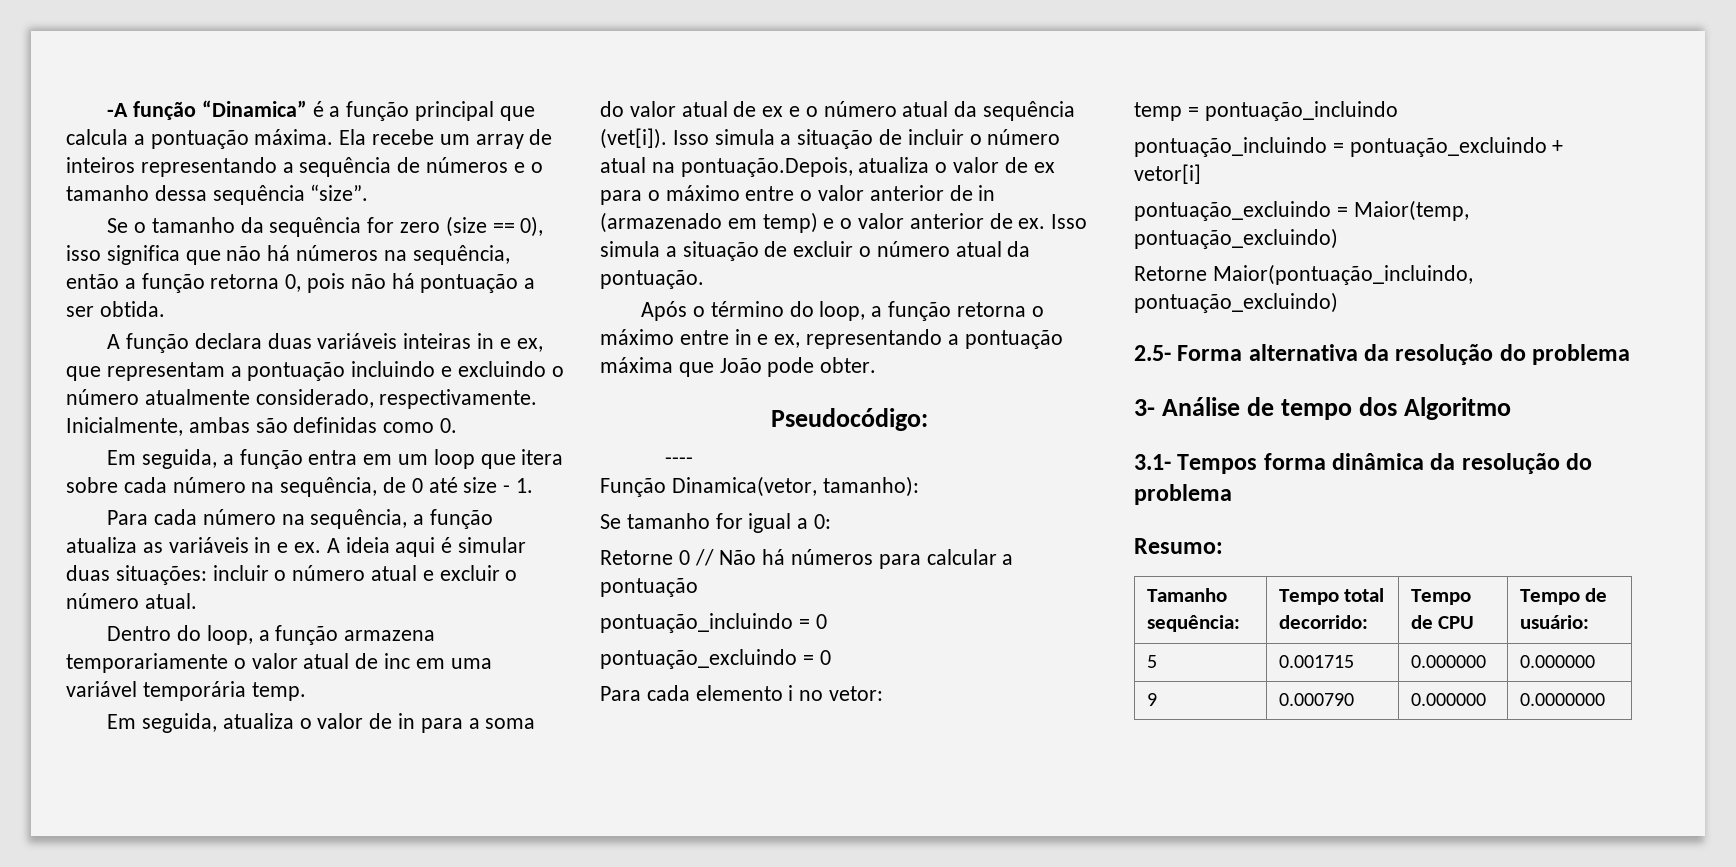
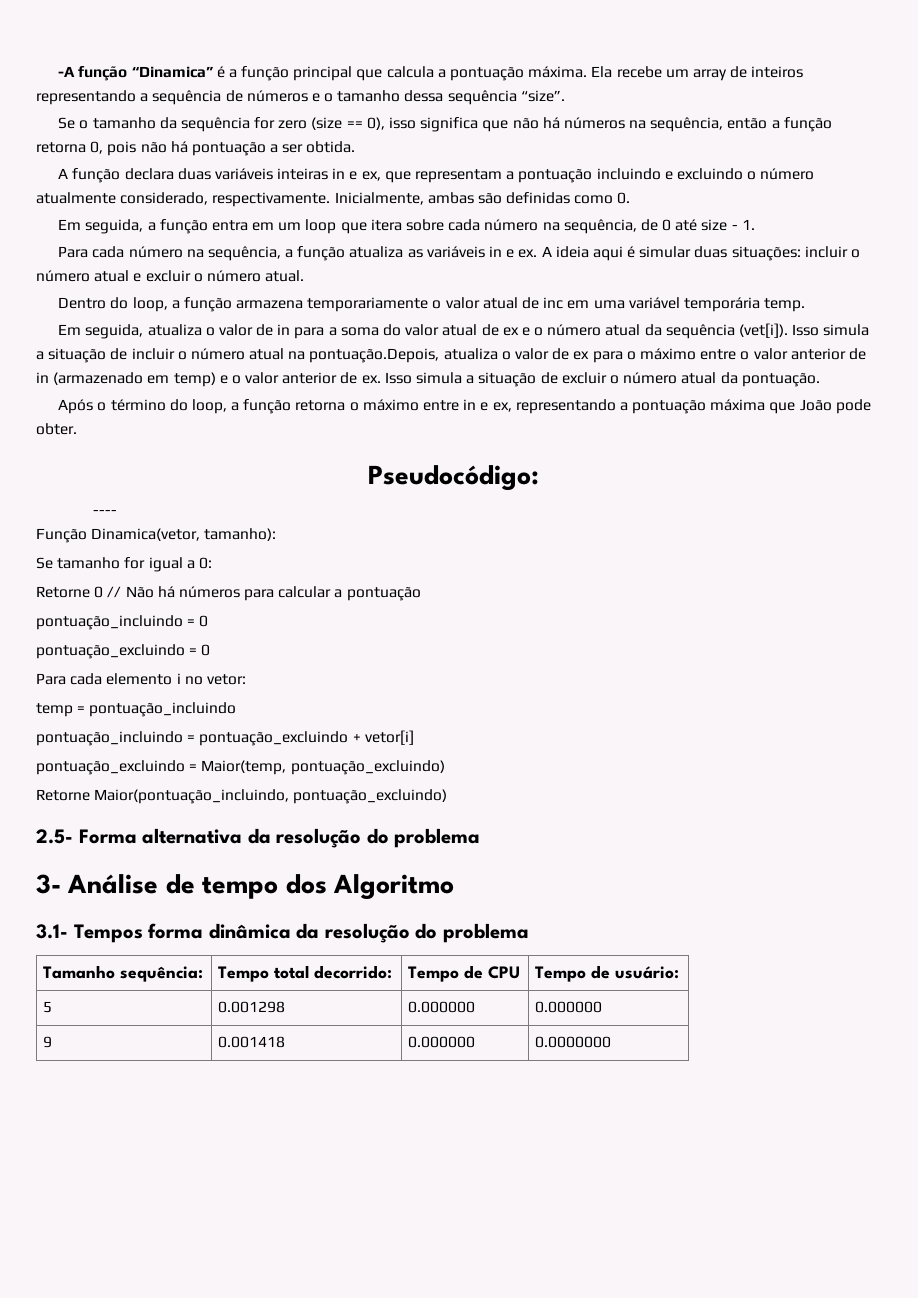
- Resumo:
- 5 | 0.001715 | 0.000000 | 0.000000
+ 5 | 0.001298 | 0.000000 | 0.000000
- 9 | 0.000790 | 0.000000 | 0.0000000
+ 9 | 0.001418 | 0.000000 | 0.0000000

